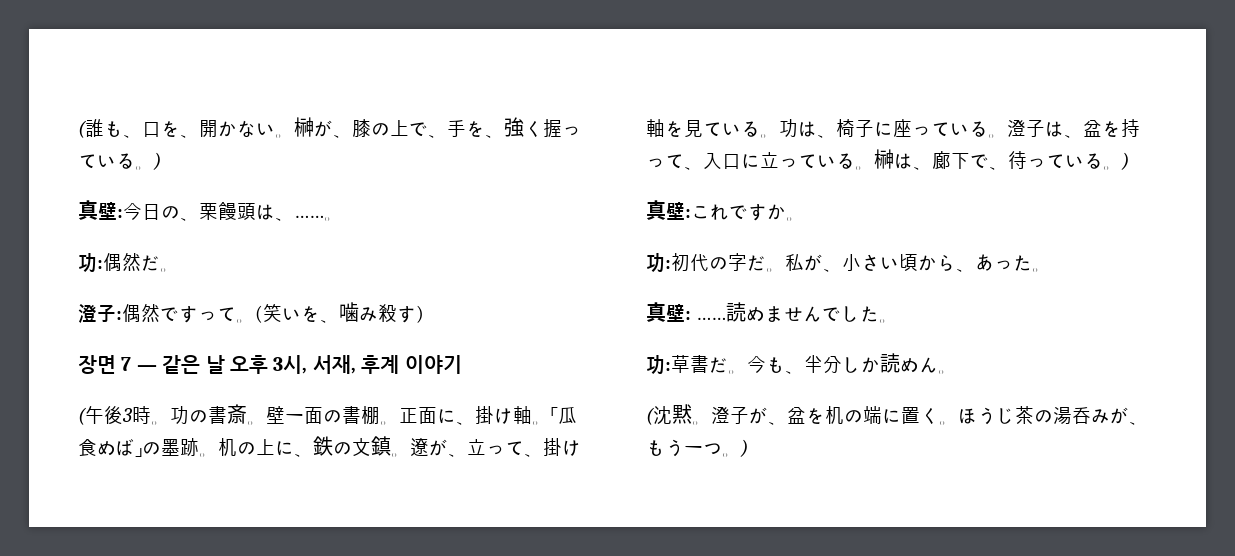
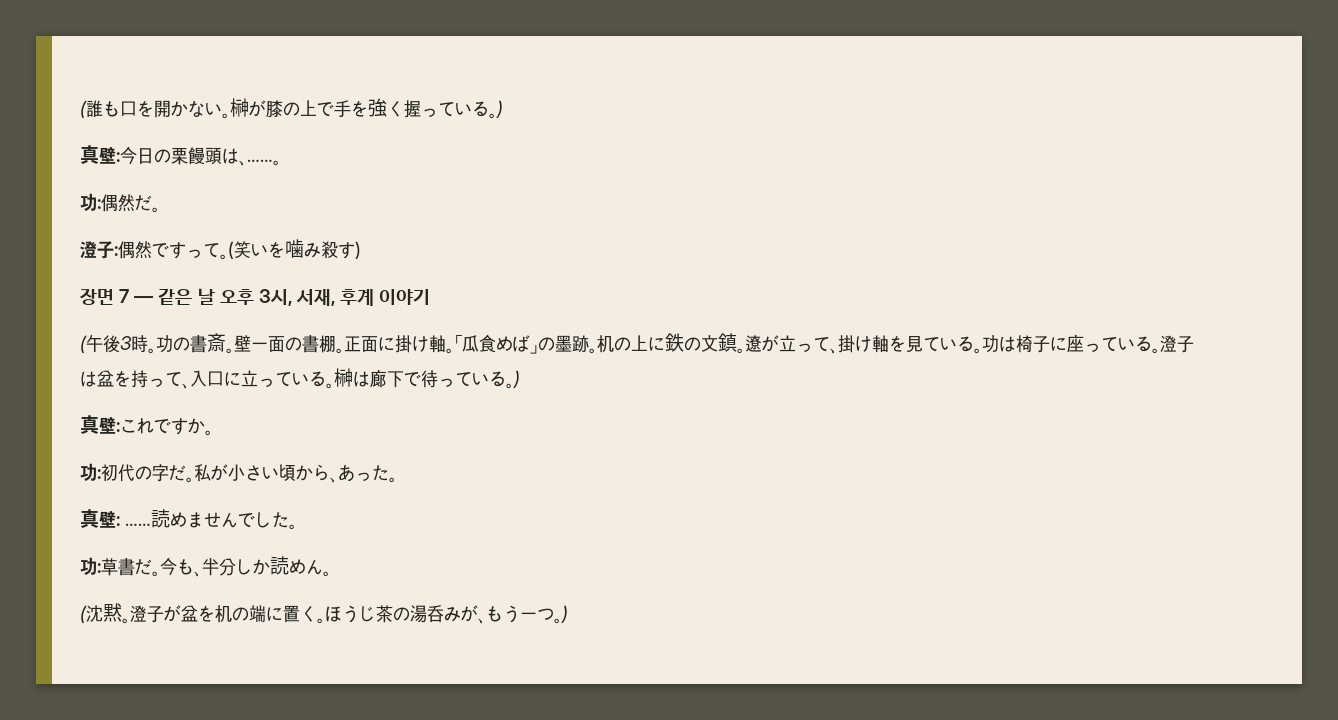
- (誰も、口を、開かない。
+ (誰も口を開かない。
- 榊が、膝の上で、手を、強く握っている。)
+ 榊が膝の上で手を強く握っている。)
- 真壁:今日の、栗饅頭は、……
+ 真壁:今日の栗饅頭は、……
- (笑いを、噛み殺す)
+ (笑いを噛み殺す)
- 正面に、掛け軸。
+ 正面に掛け軸。
- 机の上に、鉄の文鎮。
+ 机の上に鉄の文鎮。
- 遼が、立って、掛け軸を見ている。
+ 遼が立って、掛け軸を見ている。
- 功は、椅子に座っている。
+ 功は椅子に座っている。
- 澄子は、盆を持って、入口に立っている。
+ 澄子は盆を持って、入口に立っている。
- 榊は、廊下で、待っている。)
+ 榊は廊下で待っている。)
- 私が、小さい頃から、あった。
+ 私が小さい頃から、あった。
- 澄子が、盆を机の端に置く。
+ 澄子が盆を机の端に置く。

